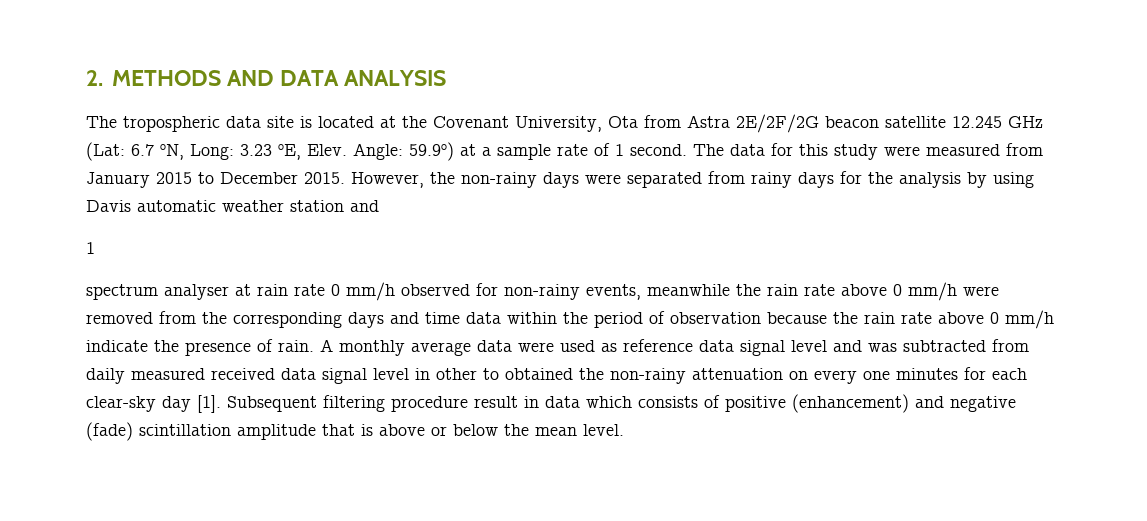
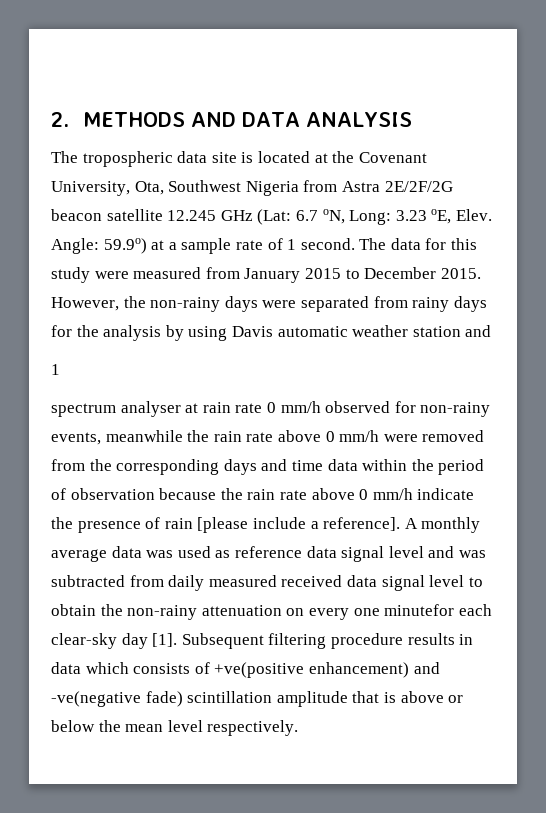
- The tropospheric data site is located at the Covenant University, Ota from Astra 2E/2F/2G beacon satellite 12.245 GHz (Lat: 6.7 oN, Long: 3.23 oE, Elev.
+ The tropospheric data site is located at the Covenant University, Ota, Southwest Nigeria from Astra 2E/2F/2G beacon satellite 12.245 GHz (Lat: 6.7 oN, Long: 3.23 oE, Elev.
- spectrum analyser at rain rate 0 mm/h observed for non-rainy events, meanwhile the rain rate above 0 mm/h were removed from the corresponding days and time data within the period of observation because the rain rate above 0 mm/h indicate the presence of rain.
+ spectrum analyser at rain rate 0 mm/h observed for non-rainy events, meanwhile the rain rate above 0 mm/h were removed from the corresponding days and time data within the period of observation because the rain rate above 0 mm/h indicate the presence of rain [please include a reference].
- A monthly average data were used as reference data signal level and was subtracted from daily measured received data signal level in other to obtained the non-rainy attenuation on every one minutes for each clear-sky day [1].
+ A monthly average data was used as reference data signal level and was subtracted from daily measured received data signal level to obtain the non-rainy attenuation on every one minutefor each clear-sky day [1].
- Subsequent filtering procedure result in data which consists of positive (enhancement) and negative (fade) scintillation amplitude that is above or below the mean level.
+ Subsequent filtering procedure results in data which consists of +ve(positive enhancement) and -ve(negative fade) scintillation amplitude that is above or below the mean level respectively.

